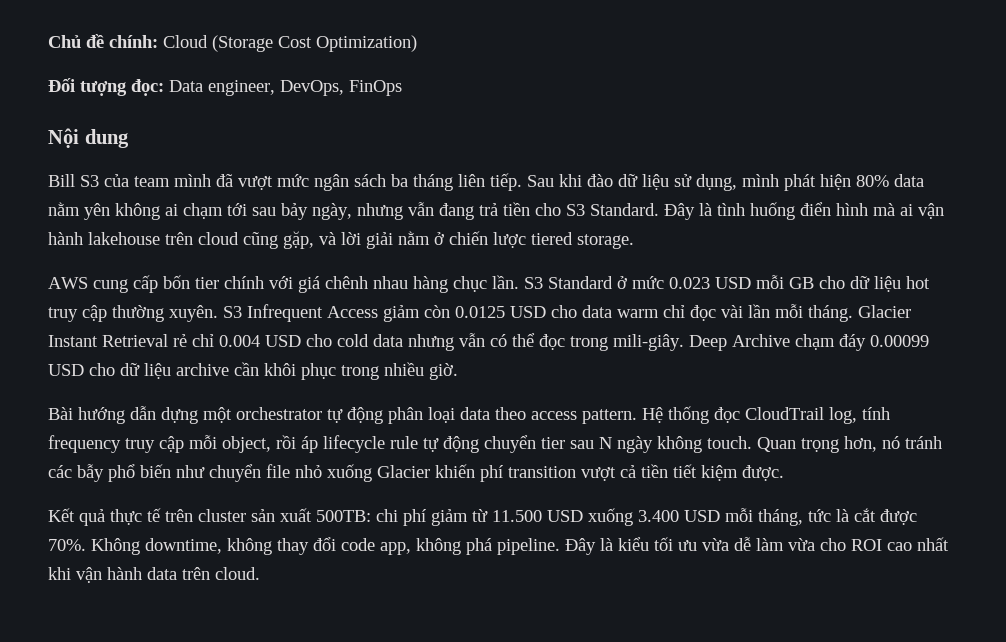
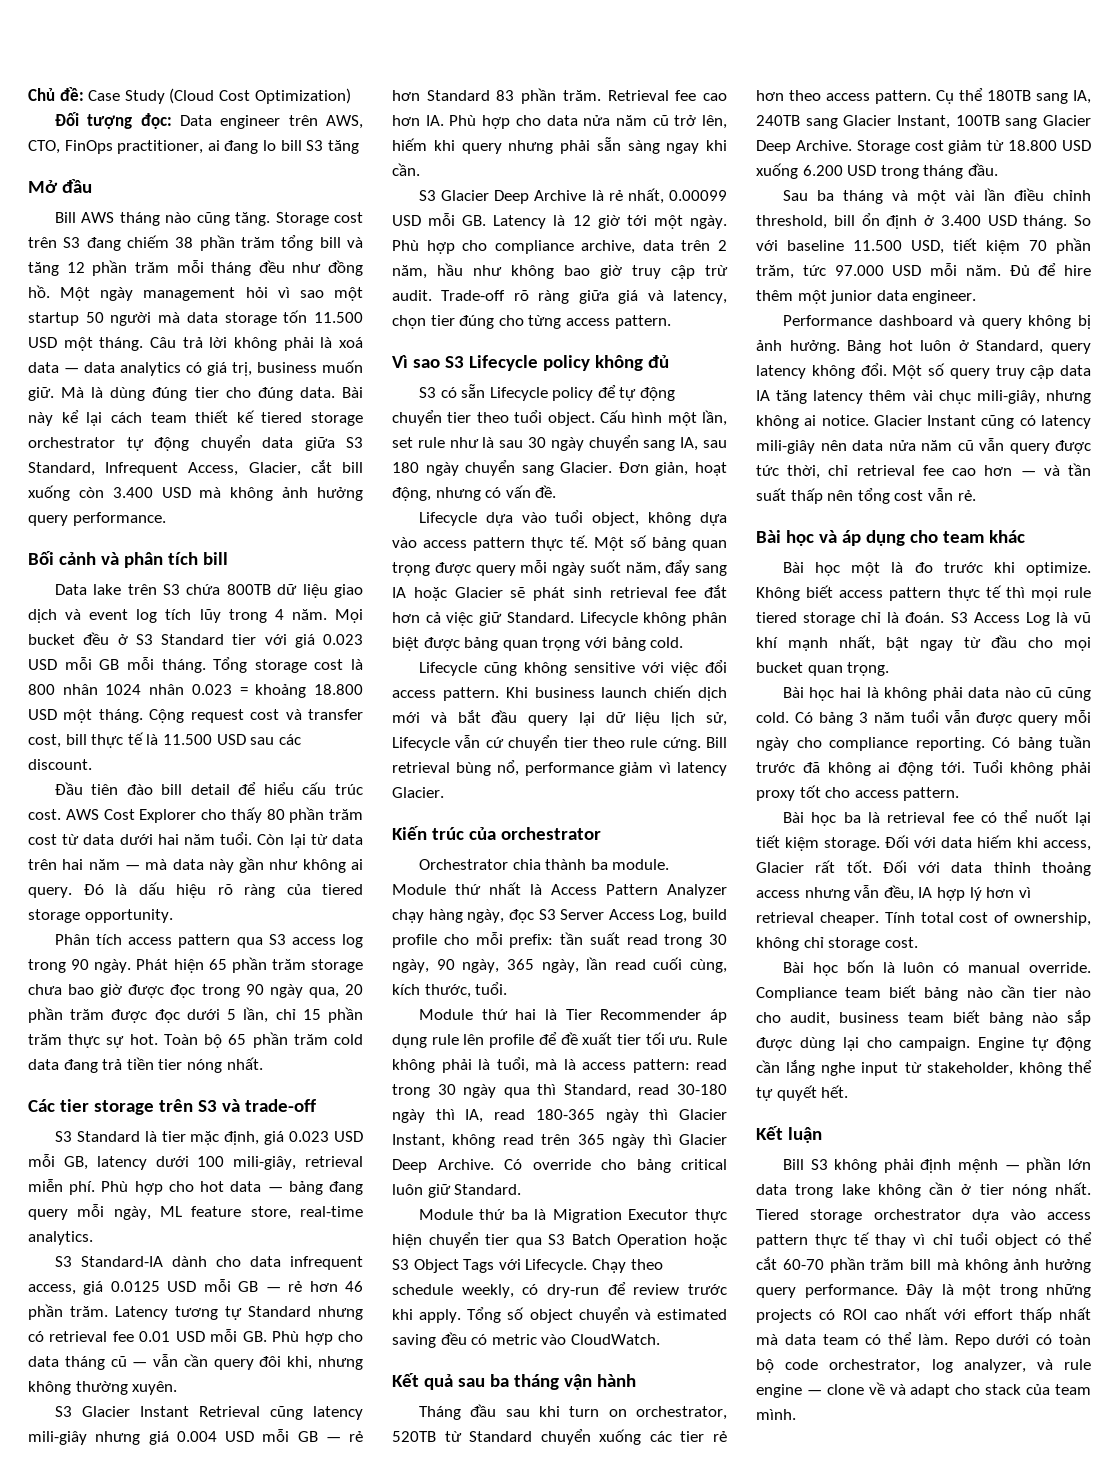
- Chủ đề chính: Cloud (Storage Cost Optimization)
+ Chủ đề: Case Study (Cloud Cost Optimization)
- Đối tượng đọc: Data engineer, DevOps, FinOps
- Nội dung
- Bill S3 của team mình đã vượt mức ngân sách ba tháng liên tiếp. Sau khi đào dữ liệu sử dụng, mình phát hiện 80% data nằm yên không ai chạm tới sau bảy ngày, nhưng vẫn đang trả tiền cho S3 Standard. Đây là tình huống điển hình mà ai vận hành lakehouse trên cloud cũng gặp, và lời giải nằm ở chiến lược tiered storage.
- AWS cung cấp bốn tier chính với giá chênh nhau hàng chục lần. S3 Standard ở mức 0.023 USD mỗi GB cho dữ liệu hot truy cập thường xuyên. S3 Infrequent Access giảm còn 0.0125 USD cho data warm chỉ đọc vài lần mỗi tháng. Glacier Instant Retrieval rẻ chỉ 0.004 USD cho cold data nhưng vẫn có thể đọc trong mili-giây. Deep Archive chạm đáy 0.00099 USD cho dữ liệu archive cần khôi phục trong nhiều giờ.
- Bài hướng dẫn dựng một orchestrator tự động phân loại data theo access pattern. Hệ thống đọc CloudTrail log, tính frequency truy cập mỗi object, rồi áp lifecycle rule tự động chuyển tier sau N ngày không touch. Quan trọng hơn, nó tránh các bẫy phổ biến như chuyển file nhỏ xuống Glacier khiến phí transition vượt cả tiền tiết kiệm được.
- Kết quả thực tế trên cluster sản xuất 500TB: chi phí giảm từ 11.500 USD xuống 3.400 USD mỗi tháng, tức là cắt được 70%. Không downtime, không thay đổi code app, không phá pipeline. Đây là kiểu tối ưu vừa dễ làm vừa cho ROI cao nhất khi vận hành data trên cloud.
+ Đối tượng đọc: Data engineer trên AWS, CTO, FinOps practitioner, ai đang lo bill S3 tăng
+ Mở đầu
+ Bill AWS tháng nào cũng tăng. Storage cost trên S3 đang chiếm 38 phần trăm tổng bill và tăng 12 phần trăm mỗi tháng đều như đồng hồ. Một ngày management hỏi vì sao một startup 50 người mà data storage tốn 11.500 USD một tháng. Câu trả lời không phải là xoá data — data analytics có giá trị, business muốn giữ. Mà là dùng đúng tier cho đúng data. Bài này kể lại cách team thiết kế tiered storage orchestrator tự động chuyển data giữa S3 Standard, Infrequent Access, Glacier, cắt bill xuống còn 3.400 USD mà không ảnh hưởng query performance.
+ Bối cảnh và phân tích bill
+ Data lake trên S3 chứa 800TB dữ liệu giao dịch và event log tích lũy trong 4 năm. Mọi bucket đều ở S3 Standard tier với giá 0.023 USD mỗi GB mỗi tháng. Tổng storage cost là 800 nhân 1024 nhân 0.023 = khoảng 18.800 USD một tháng. Cộng request cost và transfer cost, bill thực tế là 11.500 USD sau các discount.
+ Đầu tiên đào bill detail để hiểu cấu trúc cost. AWS Cost Explorer cho thấy 80 phần trăm cost từ data dưới hai năm tuổi. Còn lại từ data trên hai năm — mà data này gần như không ai query. Đó là dấu hiệu rõ ràng của tiered storage opportunity.
+ Phân tích access pattern qua S3 access log trong 90 ngày. Phát hiện 65 phần trăm storage chưa bao giờ được đọc trong 90 ngày qua, 20 phần trăm được đọc dưới 5 lần, chỉ 15 phần trăm thực sự hot. Toàn bộ 65 phần trăm cold data đang trả tiền tier nóng nhất.
+ Các tier storage trên S3 và trade-off
+ S3 Standard là tier mặc định, giá 0.023 USD mỗi GB, latency dưới 100 mili-giây, retrieval miễn phí. Phù hợp cho hot data — bảng đang query mỗi ngày, ML feature store, real-time analytics.
+ S3 Standard-IA dành cho data infrequent access, giá 0.0125 USD mỗi GB — rẻ hơn 46 phần trăm. Latency tương tự Standard nhưng có retrieval fee 0.01 USD mỗi GB. Phù hợp cho data tháng cũ — vẫn cần query đôi khi, nhưng không thường xuyên.
+ S3 Glacier Instant Retrieval cũng latency mili-giây nhưng giá 0.004 USD mỗi GB — rẻ hơn Standard 83 phần trăm. Retrieval fee cao hơn IA. Phù hợp cho data nửa năm cũ trở lên, hiếm khi query nhưng phải sẵn sàng ngay khi cần.
+ S3 Glacier Deep Archive là rẻ nhất, 0.00099 USD mỗi GB. Latency là 12 giờ tới một ngày. Phù hợp cho compliance archive, data trên 2 năm, hầu như không bao giờ truy cập trừ audit. Trade-off rõ ràng giữa giá và latency, chọn tier đúng cho từng access pattern.
+ Vì sao S3 Lifecycle policy không đủ
+ S3 có sẵn Lifecycle policy để tự động chuyển tier theo tuổi object. Cấu hình một lần, set rule như là sau 30 ngày chuyển sang IA, sau 180 ngày chuyển sang Glacier. Đơn giản, hoạt động, nhưng có vấn đề.
+ Lifecycle dựa vào tuổi object, không dựa vào access pattern thực tế. Một số bảng quan trọng được query mỗi ngày suốt năm, đẩy sang IA hoặc Glacier sẽ phát sinh retrieval fee đắt hơn cả việc giữ Standard. Lifecycle không phân biệt được bảng quan trọng với bảng cold.
+ Lifecycle cũng không sensitive với việc đổi access pattern. Khi business launch chiến dịch mới và bắt đầu query lại dữ liệu lịch sử, Lifecycle vẫn cứ chuyển tier theo rule cứng. Bill retrieval bùng nổ, performance giảm vì latency Glacier.
+ Kiến trúc của orchestrator
+ Orchestrator chia thành ba module. Module thứ nhất là Access Pattern Analyzer chạy hàng ngày, đọc S3 Server Access Log, build profile cho mỗi prefix: tần suất read trong 30 ngày, 90 ngày, 365 ngày, lần read cuối cùng, kích thước, tuổi.
+ Module thứ hai là Tier Recommender áp dụng rule lên profile để đề xuất tier tối ưu. Rule không phải là tuổi, mà là access pattern: read trong 30 ngày qua thì Standard, read 30-180 ngày thì IA, read 180-365 ngày thì Glacier Instant, không read trên 365 ngày thì Glacier Deep Archive. Có override cho bảng critical luôn giữ Standard.
+ Module thứ ba là Migration Executor thực hiện chuyển tier qua S3 Batch Operation hoặc S3 Object Tags với Lifecycle. Chạy theo schedule weekly, có dry-run để review trước khi apply. Tổng số object chuyển và estimated saving đều có metric vào CloudWatch.
+ Kết quả sau ba tháng vận hành
+ Tháng đầu sau khi turn on orchestrator, 520TB từ Standard chuyển xuống các tier rẻ hơn theo access pattern. Cụ thể 180TB sang IA, 240TB sang Glacier Instant, 100TB sang Glacier Deep Archive. Storage cost giảm từ 18.800 USD xuống 6.200 USD trong tháng đầu.
+ Sau ba tháng và một vài lần điều chỉnh threshold, bill ổn định ở 3.400 USD tháng. So với baseline 11.500 USD, tiết kiệm 70 phần trăm, tức 97.000 USD mỗi năm. Đủ để hire thêm một junior data engineer.
+ Performance dashboard và query không bị ảnh hưởng. Bảng hot luôn ở Standard, query latency không đổi. Một số query truy cập data IA tăng latency thêm vài chục mili-giây, nhưng không ai notice. Glacier Instant cũng có latency mili-giây nên data nửa năm cũ vẫn query được tức thời, chỉ retrieval fee cao hơn — và tần suất thấp nên tổng cost vẫn rẻ.
+ Bài học và áp dụng cho team khác
+ Bài học một là đo trước khi optimize. Không biết access pattern thực tế thì mọi rule tiered storage chỉ là đoán. S3 Access Log là vũ khí mạnh nhất, bật ngay từ đầu cho mọi bucket quan trọng.
+ Bài học hai là không phải data nào cũ cũng cold. Có bảng 3 năm tuổi vẫn được query mỗi ngày cho compliance reporting. Có bảng tuần trước đã không ai động tới. Tuổi không phải proxy tốt cho access pattern.
+ Bài học ba là retrieval fee có thể nuốt lại tiết kiệm storage. Đối với data hiếm khi access, Glacier rất tốt. Đối với data thỉnh thoảng access nhưng vẫn đều, IA hợp lý hơn vì retrieval cheaper. Tính total cost of ownership, không chỉ storage cost.
+ Bài học bốn là luôn có manual override. Compliance team biết bảng nào cần tier nào cho audit, business team biết bảng nào sắp được dùng lại cho campaign. Engine tự động cần lắng nghe input từ stakeholder, không thể tự quyết hết.
+ Kết luận
+ Bill S3 không phải định mệnh — phần lớn data trong lake không cần ở tier nóng nhất. Tiered storage orchestrator dựa vào access pattern thực tế thay vì chỉ tuổi object có thể cắt 60-70 phần trăm bill mà không ảnh hưởng query performance. Đây là một trong những projects có ROI cao nhất với effort thấp nhất mà data team có thể làm. Repo dưới có toàn bộ code orchestrator, log analyzer, và rule engine — clone về và adapt cho stack của team mình.

